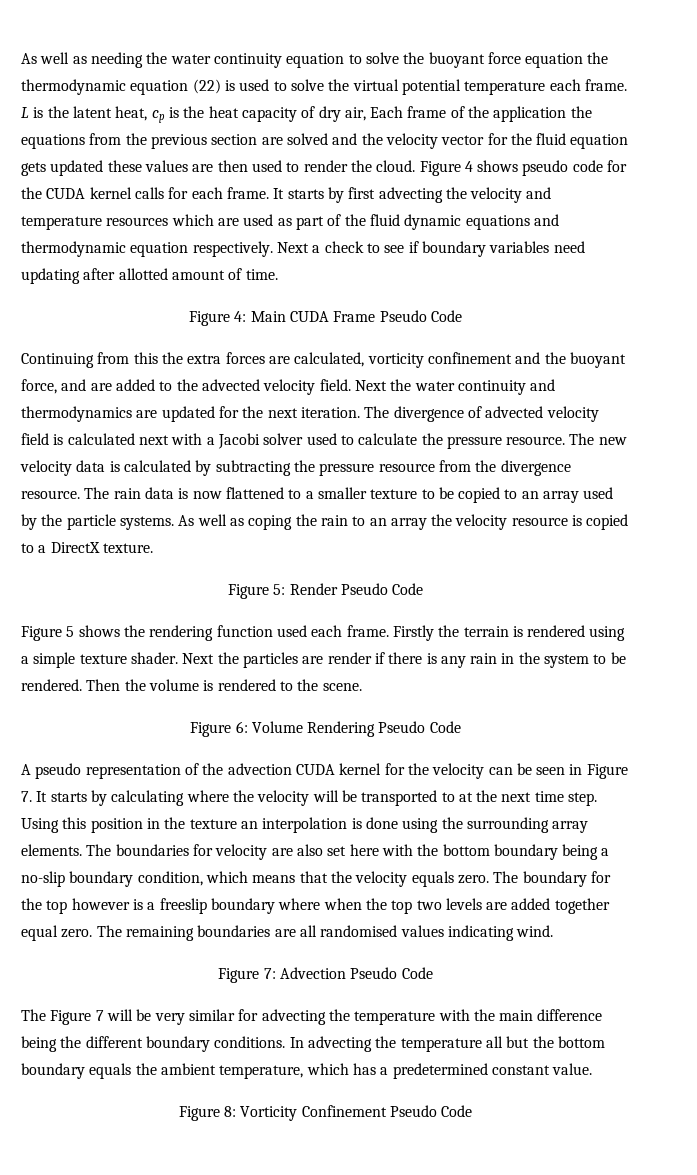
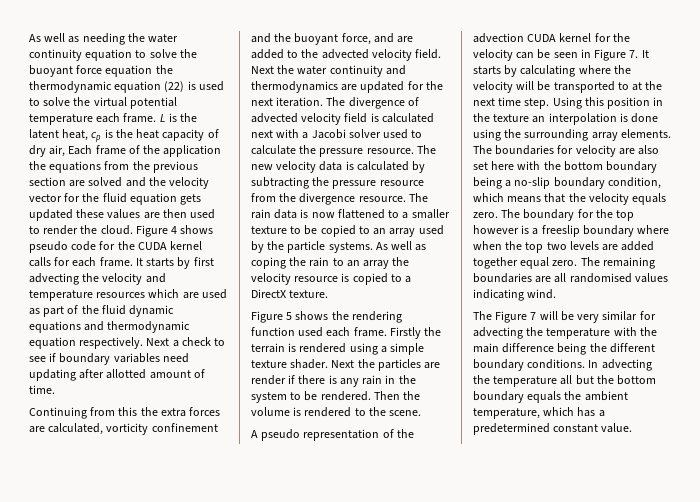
- Figure 4: Main CUDA Frame Pseudo Code
- Figure 5: Render Pseudo Code
- Figure 6: Volume Rendering Pseudo Code
- Figure 7: Advection Pseudo Code
- Figure 8: Vorticity Confinement Pseudo Code

